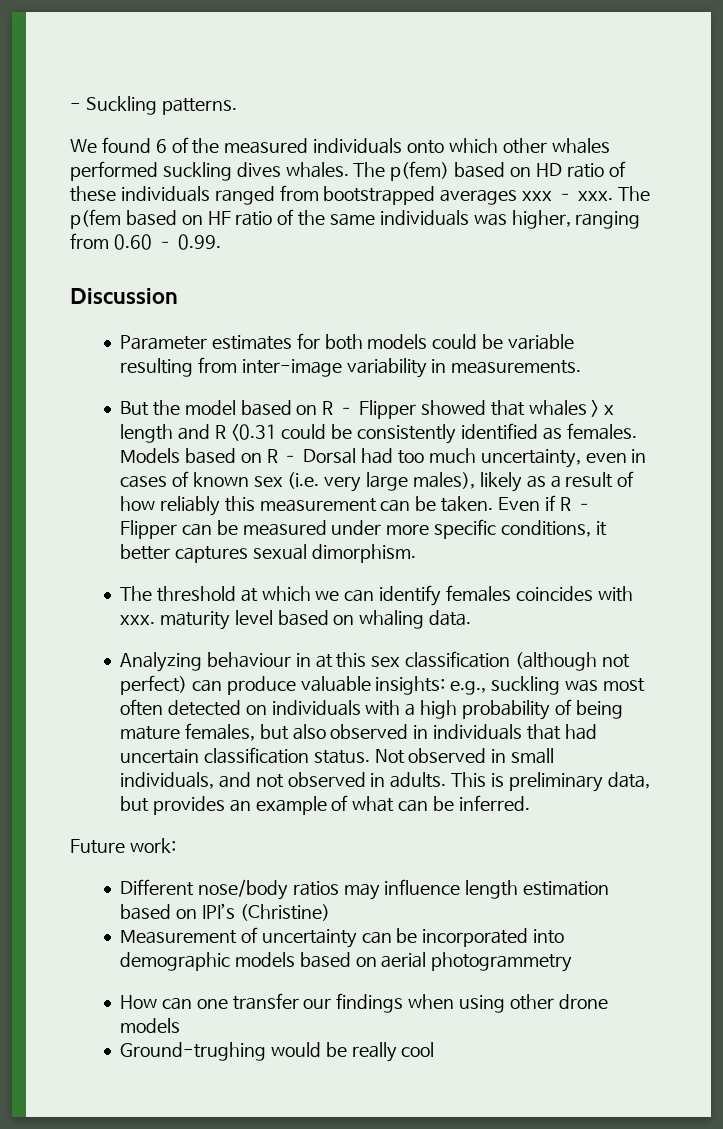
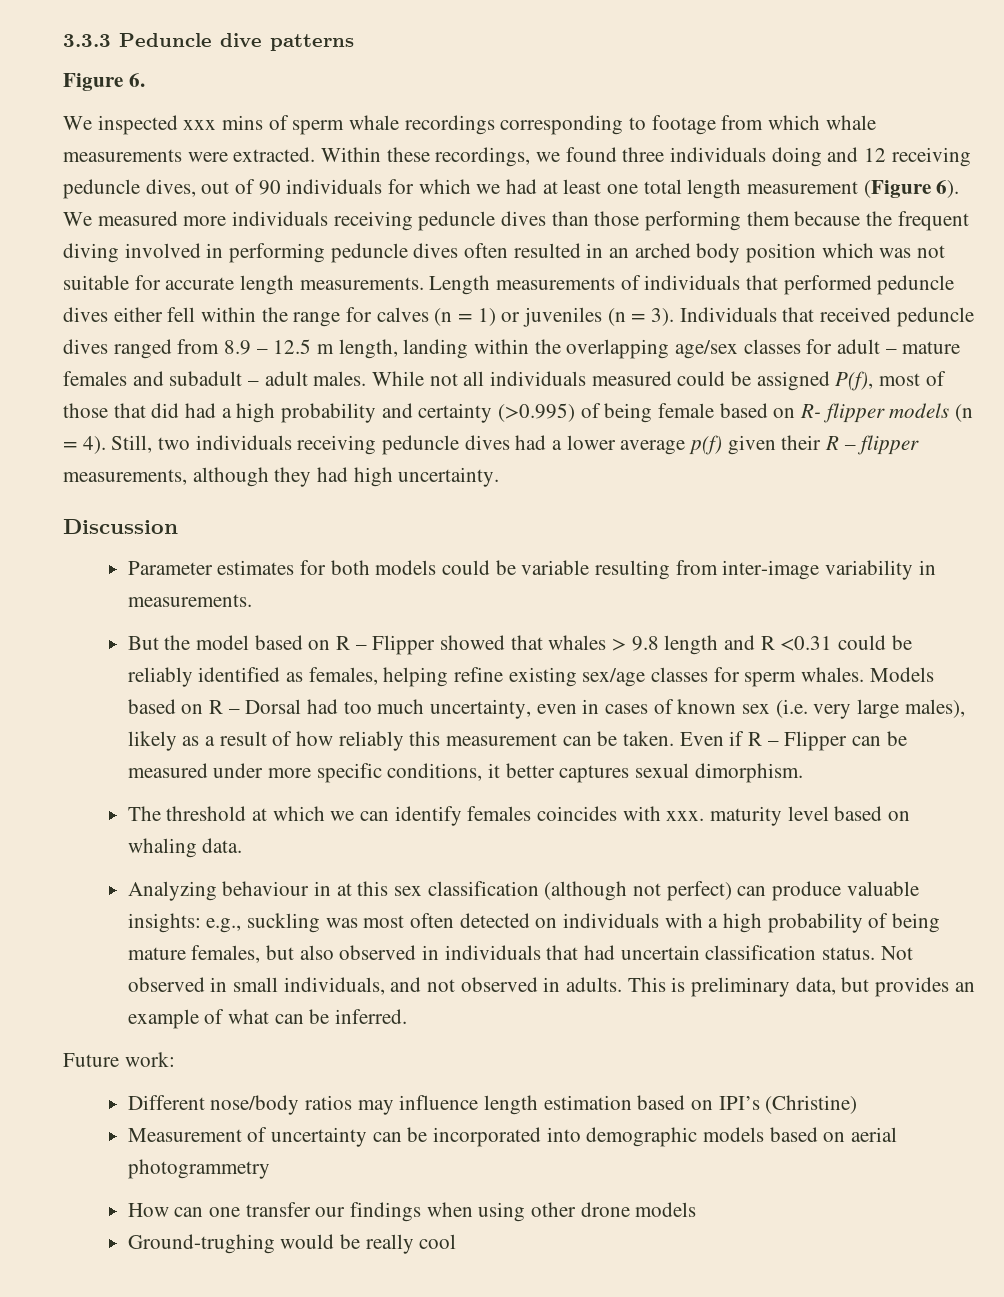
- - Suckling patterns.
- We found 6 of the measured individuals onto which other whales performed suckling dives whales. The p(fem) based on HD ratio of these individuals ranged from bootstrapped averages xxx – xxx. The p(fem based on HF ratio of the same individuals was higher, ranging from 0.60 – 0.99.
+ 3.3.3 Peduncle dive patterns
+ Figure 6.
+ We inspected xxx mins of sperm whale recordings corresponding to footage from which whale measurements were extracted. Within these recordings, we found three individuals doing and 12 receiving peduncle dives, out of 90 individuals for which we had at least one total length measurement (Figure 6). We measured more individuals receiving peduncle dives than those performing them because the frequent diving involved in performing peduncle dives often resulted in an arched body position which was not suitable for accurate length measurements. Length measurements of individuals that performed peduncle dives either fell within the range for calves (n = 1) or juveniles (n = 3). Individuals that received peduncle dives ranged from 8.9 – 12.5 m length, landing within the overlapping age/sex classes for adult – mature females and subadult – adult males. While not all individuals measured could be assigned P(f), most of those that did had a high probability and certainty (>0.995) of being female based on R- flipper models (n = 4). Still, two individuals receiving peduncle dives had a lower average p(f) given their R – flipper measurements, although they had high uncertainty.
- But the model based on R – Flipper showed that whales > x length and R <0.31 could be consistently identified as females.
+ But the model based on R – Flipper showed that whales > 9.8 length and R <0.31 could be reliably identified as females, helping refine existing sex/age classes for sperm whales.

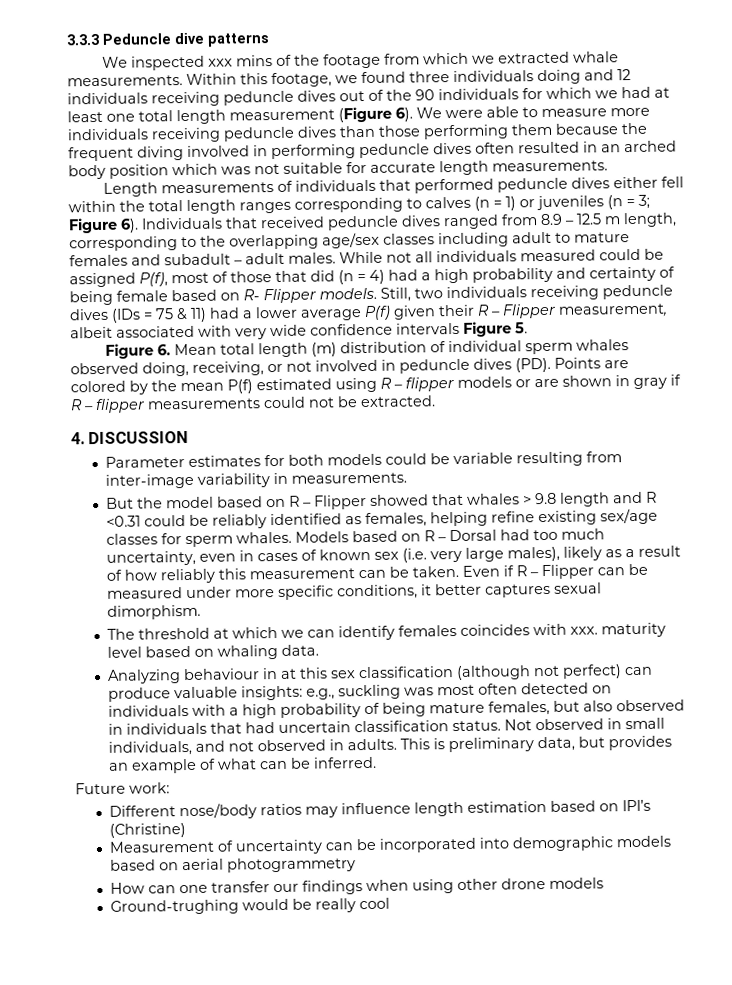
- Figure 6.
- We inspected xxx mins of sperm whale recordings corresponding to footage from which whale measurements were extracted. Within these recordings, we found three individuals doing and 12 receiving peduncle dives, out of 90 individuals for which we had at least one total length measurement (Figure 6).
+ We inspected xxx mins of the footage from which we extracted whale measurements. Within this footage, we found three individuals doing and 12 individuals receiving peduncle dives out of the 90 individuals for which we had at least one total length measurement (Figure 6).
- We measured more individuals receiving peduncle dives than those performing them because the frequent diving involved in performing peduncle dives often resulted in an arched body position which was not suitable for accurate length measurements. Length measurements of individuals that performed peduncle dives either fell within the range for calves (n = 1) or juveniles (n = 3).
+ We were able to measure more individuals receiving peduncle dives than those performing them because the frequent diving involved in performing peduncle dives often resulted in an arched body position which was not suitable for accurate length measurements.
+ Length measurements of individuals that performed peduncle dives either fell within the total length ranges corresponding to calves (n = 1) or juveniles (n = 3; Figure 6).
- Individuals that received peduncle dives ranged from 8.9 – 12.5 m length, landing within the overlapping age/sex classes for adult – mature females and subadult – adult males.
+ Individuals that received peduncle dives ranged from 8.9 – 12.5 m length, corresponding to the overlapping age/sex classes including adult to mature females and subadult – adult males.
- While not all individuals measured could be assigned P(f), most of those that did had a high probability and certainty (>0.995) of being female based on R- flipper models (n = 4).
+ While not all individuals measured could be assigned P(f), most of those that did (n = 4) had a high probability and certainty of being female based on R- Flipper models.
- Still, two individuals receiving peduncle dives had a lower average p(f) given their R – flipper measurements, although they had high uncertainty.
- Discussion
+ Still, two individuals receiving peduncle dives (IDs = 75 & 11) had a lower average P(f) given their R – Flipper measurement, albeit associated with very wide confidence intervals Figure 5.
+ Figure 6. Mean total length (m) distribution of individual sperm whales observed doing, receiving, or not involved in peduncle dives (PD). Points are colored by the mean P(f) estimated using R – flipper models or are shown in gray if R – flipper measurements could not be extracted.
+ 4. DISCUSSION

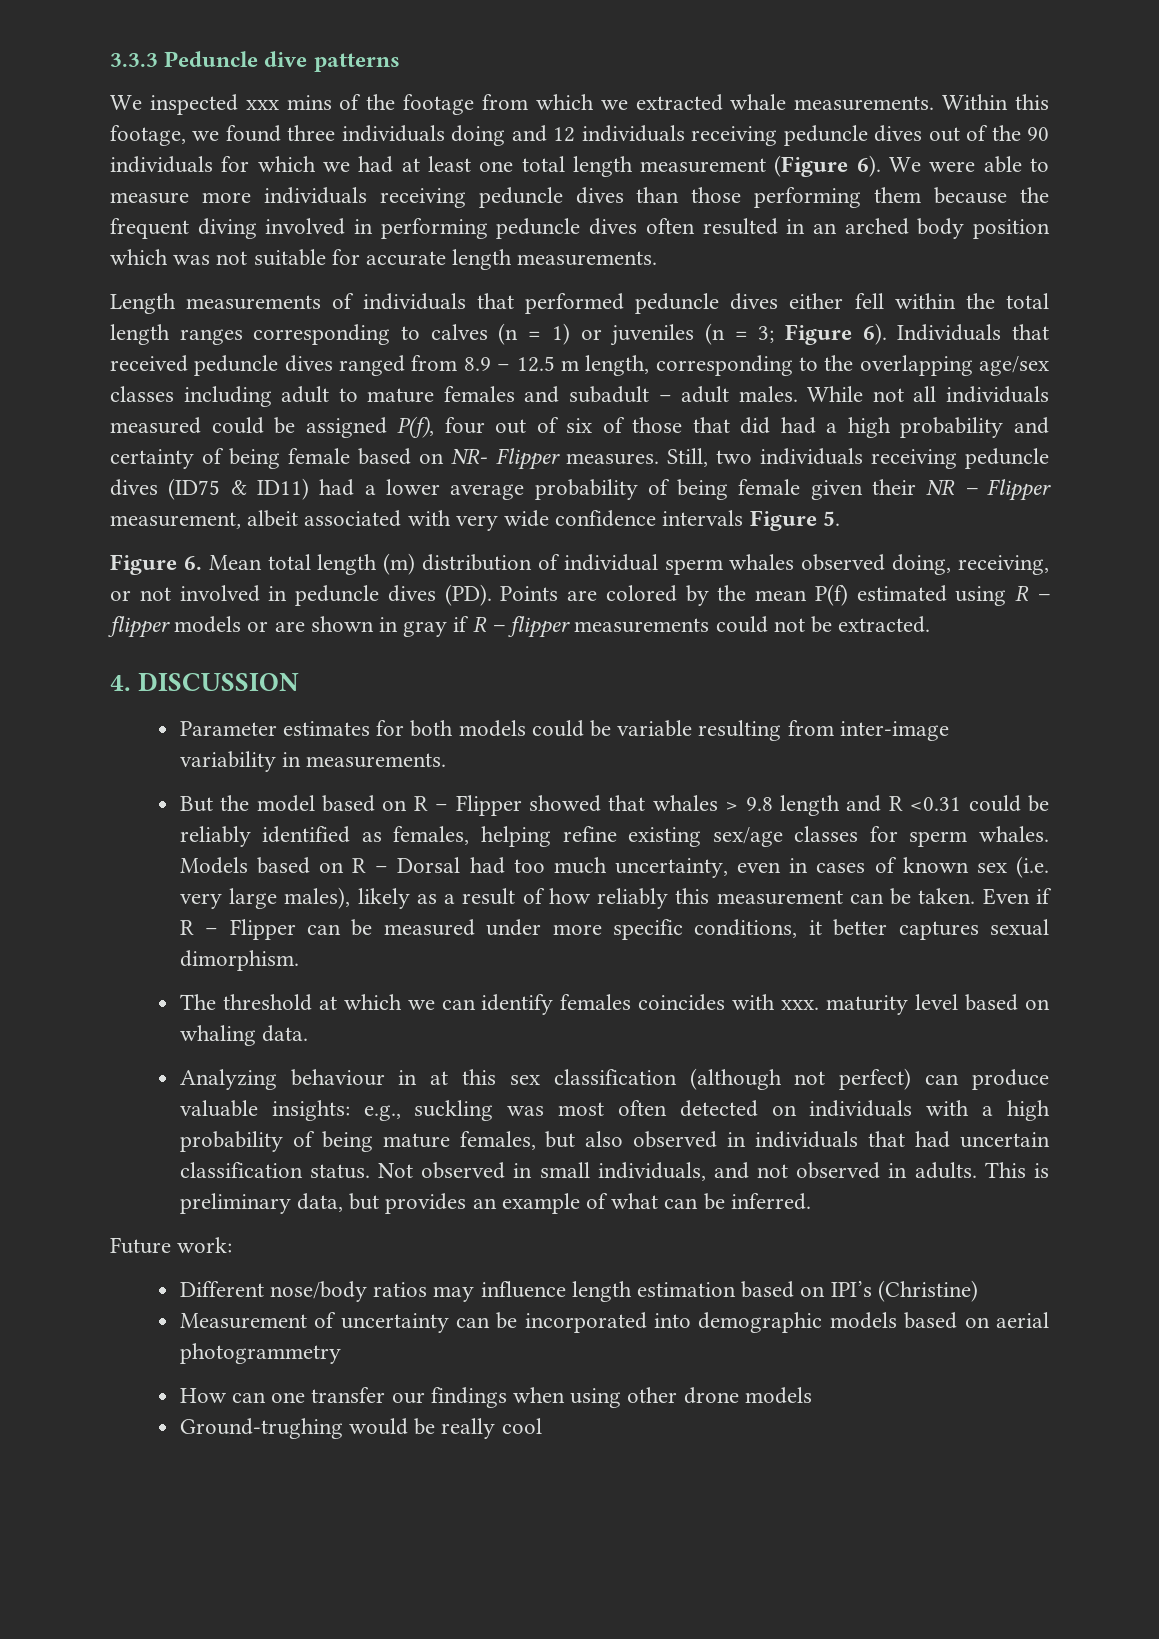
- While not all individuals measured could be assigned P(f), most of those that did (n = 4) had a high probability and certainty of being female based on R- Flipper models.
+ While not all individuals measured could be assigned P(f), four out of six of those that did had a high probability and certainty of being female based on NR- Flipper measures.
- Still, two individuals receiving peduncle dives (IDs = 75 & 11) had a lower average P(f) given their R – Flipper measurement, albeit associated with very wide confidence intervals Figure 5.
+ Still, two individuals receiving peduncle dives (ID75 & ID11) had a lower average probability of being female given their NR – Flipper measurement, albeit associated with very wide confidence intervals Figure 5.

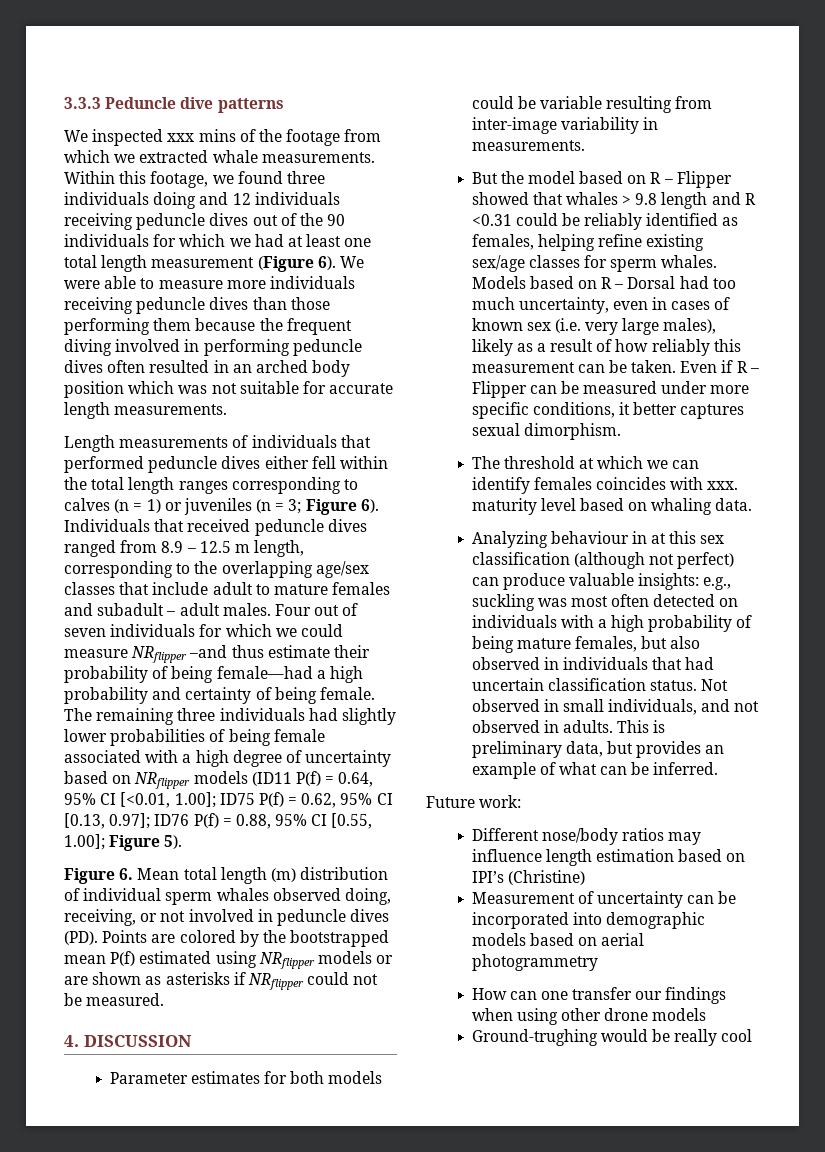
- Individuals that received peduncle dives ranged from 8.9 – 12.5 m length, corresponding to the overlapping age/sex classes including adult to mature females and subadult – adult males.
+ Individuals that received peduncle dives ranged from 8.9 – 12.5 m length, corresponding to the overlapping age/sex classes that include adult to mature females and subadult – adult males.
- While not all individuals measured could be assigned P(f), four out of six of those that did had a high probability and certainty of being female based on NR- Flipper measures. Still, two individuals receiving peduncle dives (ID75 & ID11) had a lower average probability of being female given their NR – Flipper measurement, albeit associated with very wide confidence intervals Figure 5.
+ Four out of seven individuals for which we could measure NRflipper –and thus estimate their probability of being female—had a high probability and certainty of being female. The remaining three individuals had slightly lower probabilities of being female associated with a high degree of uncertainty based on NRflipper models (ID11 P(f) = 0.64, 95% CI [<0.01, 1.00]; ID75 P(f) = 0.62, 95% CI [0.13, 0.97]; ID76 P(f) = 0.88, 95% CI [0.55, 1.00]; Figure 5).
- Figure 6. Mean total length (m) distribution of individual sperm whales observed doing, receiving, or not involved in peduncle dives (PD). Points are colored by the mean P(f) estimated using R – flipper models or are shown in gray if R – flipper measurements could not be extracted.
+ Figure 6. Mean total length (m) distribution of individual sperm whales observed doing, receiving, or not involved in peduncle dives (PD). Points are colored by the bootstrapped mean P(f) estimated using NRflipper models or are shown as asterisks if NRflipper could not be measured.

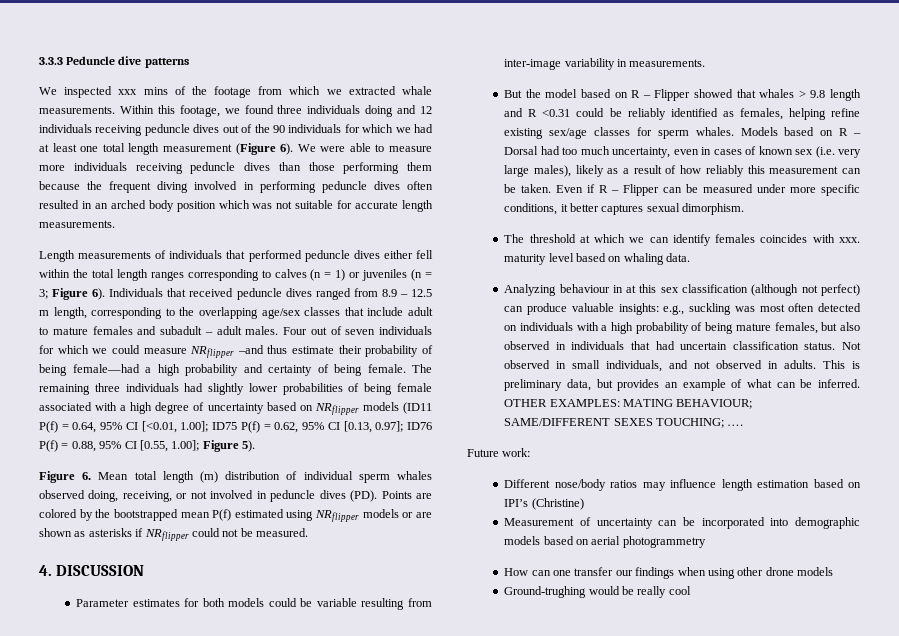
+ OTHER EXAMPLES: MATING BEHAVIOUR; SAME/DIFFERENT SEXES TOUCHING; ….

